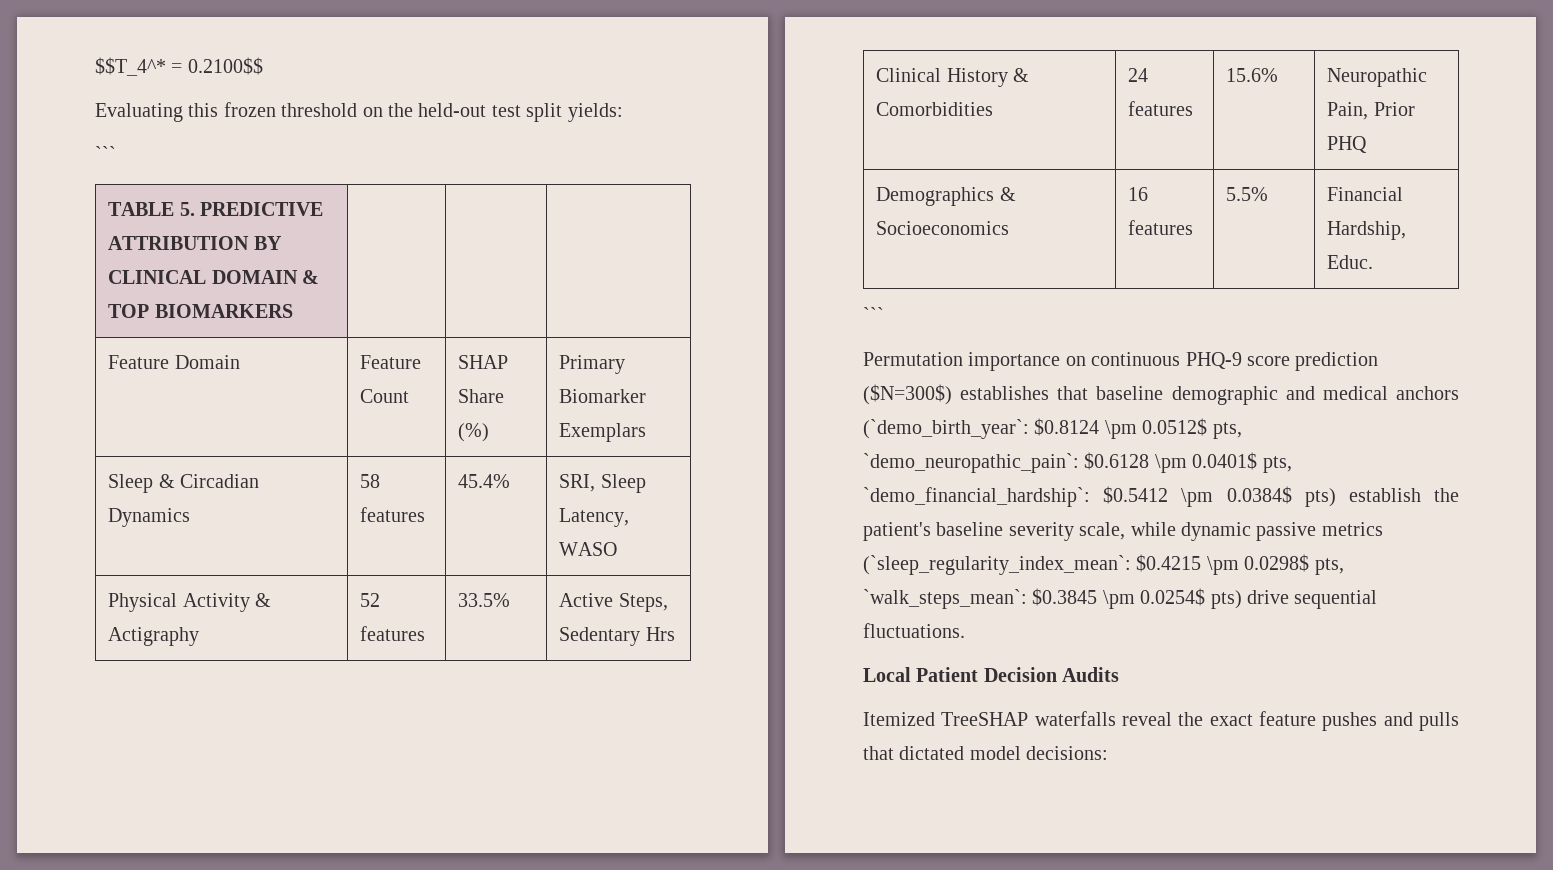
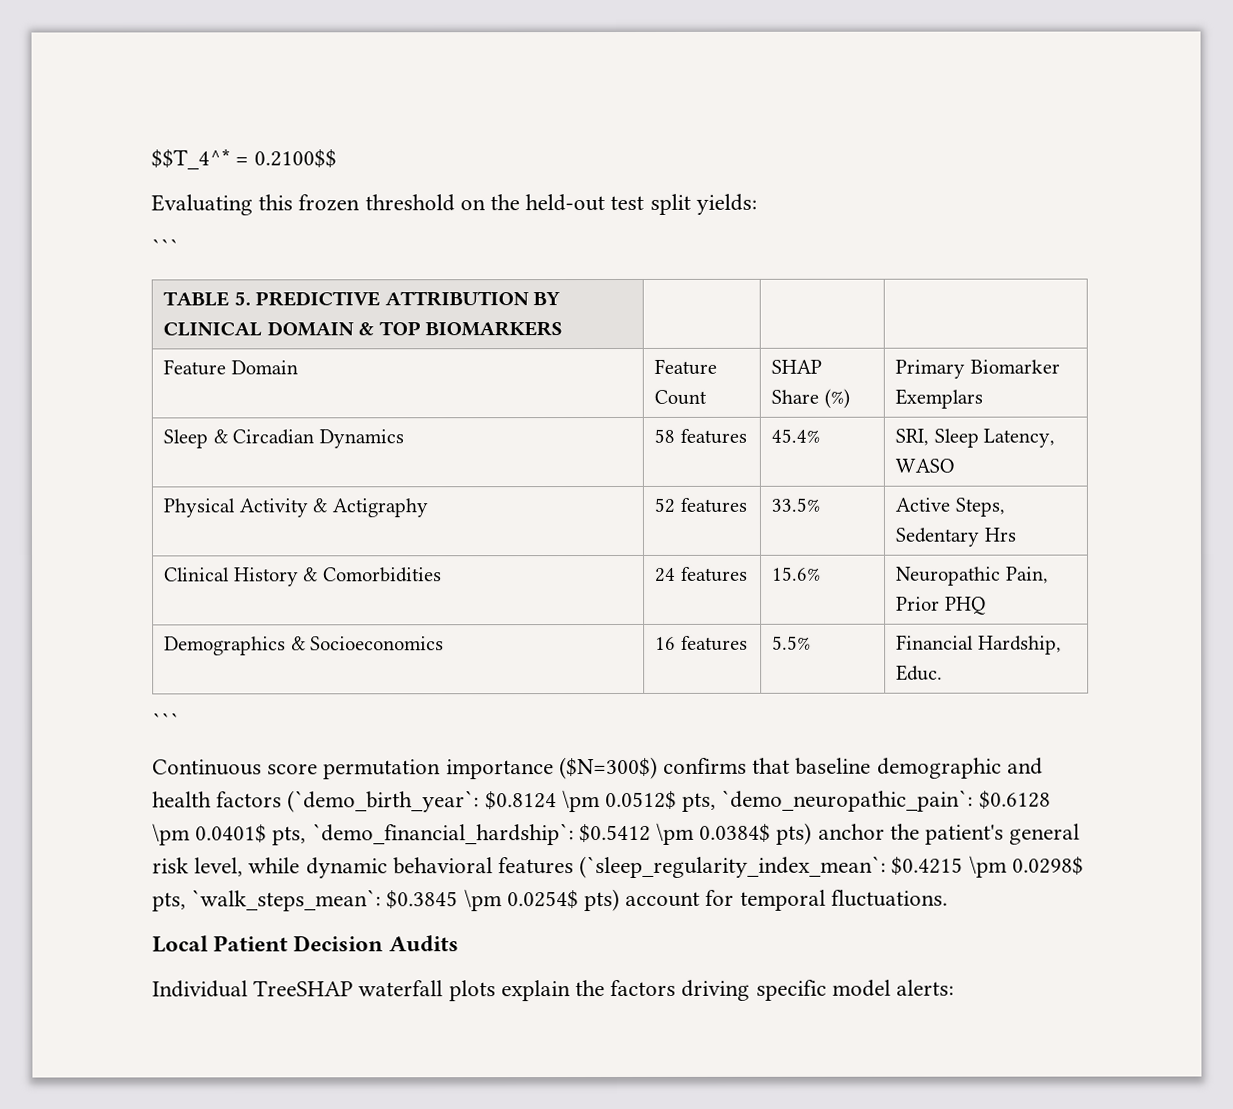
- Permutation importance on continuous PHQ-9 score prediction ($N=300$) establishes that baseline demographic and medical anchors (`demo_birth_year`: $0.8124 \pm 0.0512$ pts, `demo_neuropathic_pain`: $0.6128 \pm 0.0401$ pts, `demo_financial_hardship`: $0.5412 \pm 0.0384$ pts) establish the patient's baseline severity scale, while dynamic passive metrics (`sleep_regularity_index_mean`: $0.4215 \pm 0.0298$ pts, `walk_steps_mean`: $0.3845 \pm 0.0254$ pts) drive sequential fluctuations.
+ Continuous score permutation importance ($N=300$) confirms that baseline demographic and health factors (`demo_birth_year`: $0.8124 \pm 0.0512$ pts, `demo_neuropathic_pain`: $0.6128 \pm 0.0401$ pts, `demo_financial_hardship`: $0.5412 \pm 0.0384$ pts) anchor the patient's general risk level, while dynamic behavioral features (`sleep_regularity_index_mean`: $0.4215 \pm 0.0298$ pts, `walk_steps_mean`: $0.3845 \pm 0.0254$ pts) account for temporal fluctuations.
- Itemized TreeSHAP waterfalls reveal the exact feature pushes and pulls that dictated model decisions:
+ Individual TreeSHAP waterfall plots explain the factors driving specific model alerts:

